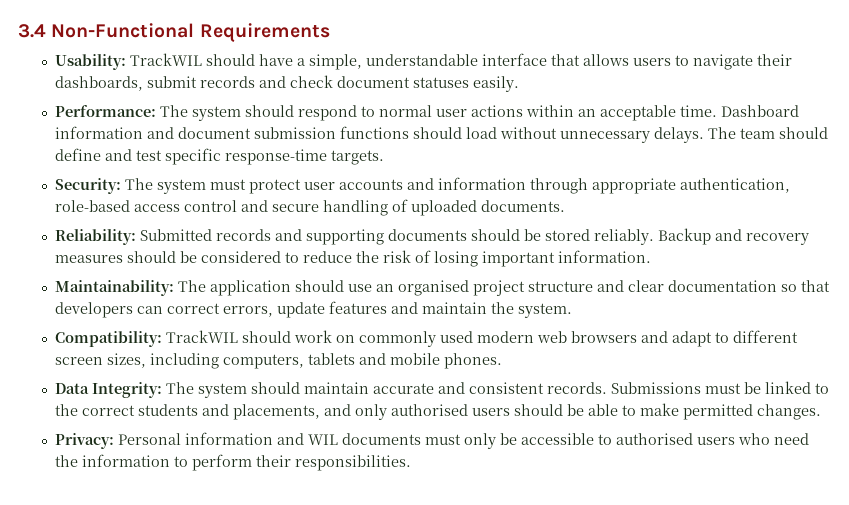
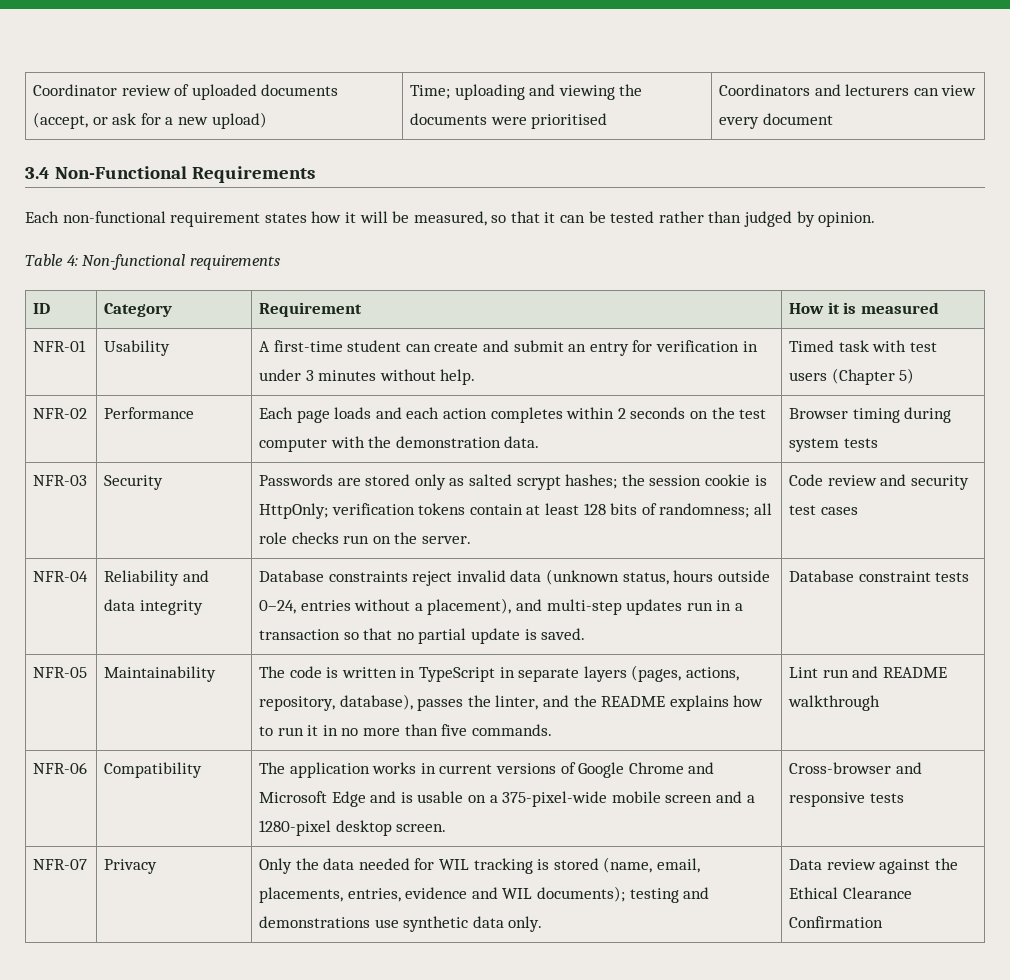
+ Coordinator review of uploaded documents (accept, or ask for a new upload) | Time; uploading and viewing the documents were prioritised | Coordinators and lecturers can view every document
  3.4 Non-Functional Requirements
- Usability: TrackWIL should have a simple, understandable interface that allows users to navigate their dashboards, submit records and check document statuses easily.
- Performance: The system should respond to normal user actions within an acceptable time. Dashboard information and document submission functions should load without unnecessary delays. The team should define and test specific response-time targets.
- Security: The system must protect user accounts and information through appropriate authentication, role-based access control and secure handling of uploaded documents.
- Reliability: Submitted records and supporting documents should be stored reliably. Backup and recovery measures should be considered to reduce the risk of losing important information.
- Maintainability: The application should use an organised project structure and clear documentation so that developers can correct errors, update features and maintain the system.
- Compatibility: TrackWIL should work on commonly used modern web browsers and adapt to different screen sizes, including computers, tablets and mobile phones.
- Data Integrity: The system should maintain accurate and consistent records. Submissions must be linked to the correct students and placements, and only authorised users should be able to make permitted changes.
- Privacy: Personal information and WIL documents must only be accessible to authorised users who need the information to perform their responsibilities.
+ Each non-functional requirement states how it will be measured, so that it can be tested rather than judged by opinion.
+ Table 4: Non-functional requirements
+ ID | Category | Requirement | How it is measured
+ NFR-01 | Usability | A first-time student can create and submit an entry for verification in under 3 minutes without help. | Timed task with test users (Chapter 5)
+ NFR-02 | Performance | Each page loads and each action completes within 2 seconds on the test computer with the demonstration data. | Browser timing during system tests
+ NFR-03 | Security | Passwords are stored only as salted scrypt hashes; the session cookie is HttpOnly; verification tokens contain at least 128 bits of randomness; all role checks run on the server. | Code review and security test cases
+ NFR-04 | Reliability and data integrity | Database constraints reject invalid data (unknown status, hours outside 0–24, entries without a placement), and multi-step updates run in a transaction so that no partial update is saved. | Database constraint tests
+ NFR-05 | Maintainability | The code is written in TypeScript in separate layers (pages, actions, repository, database), passes the linter, and the README explains how to run it in no more than five commands. | Lint run and README walkthrough
+ NFR-06 | Compatibility | The application works in current versions of Google Chrome and Microsoft Edge and is usable on a 375-pixel-wide mobile screen and a 1280-pixel desktop screen. | Cross-browser and responsive tests
+ NFR-07 | Privacy | Only the data needed for WIL tracking is stored (name, email, placements, entries, evidence and WIL documents); testing and demonstrations use synthetic data only. | Data review against the Ethical Clearance Confirmation

